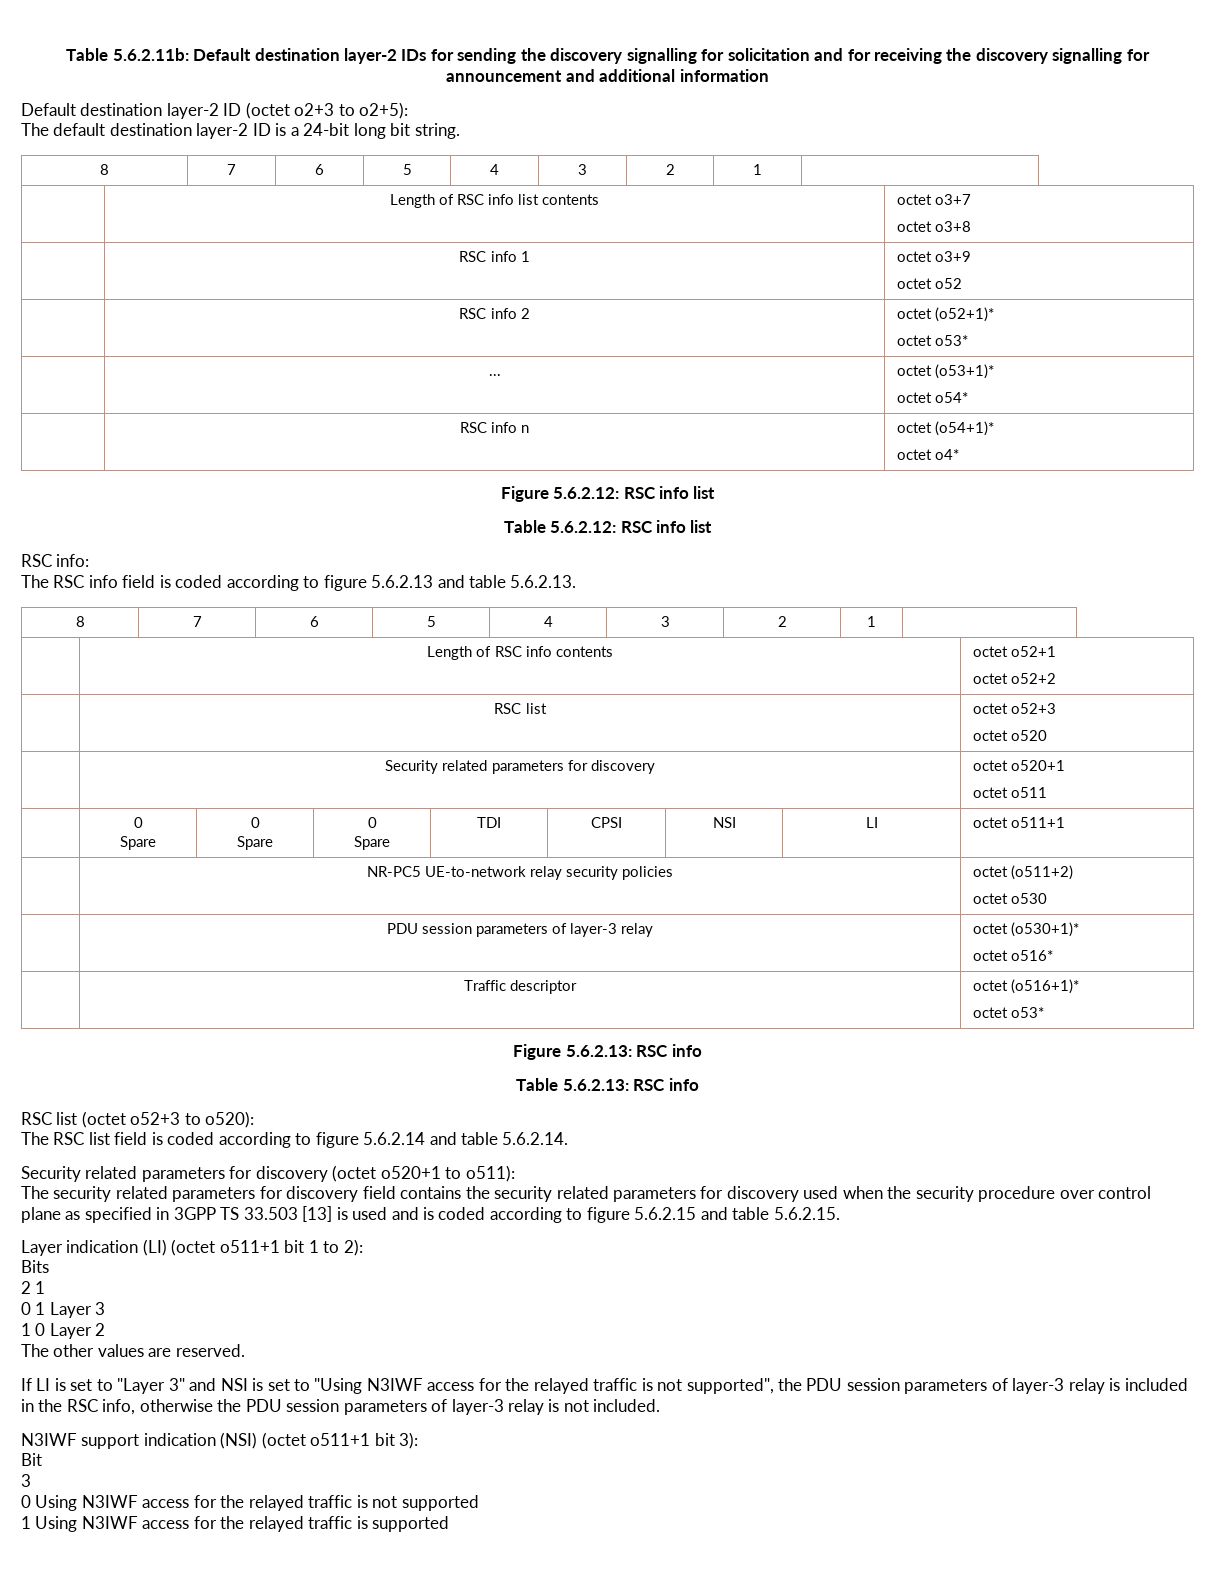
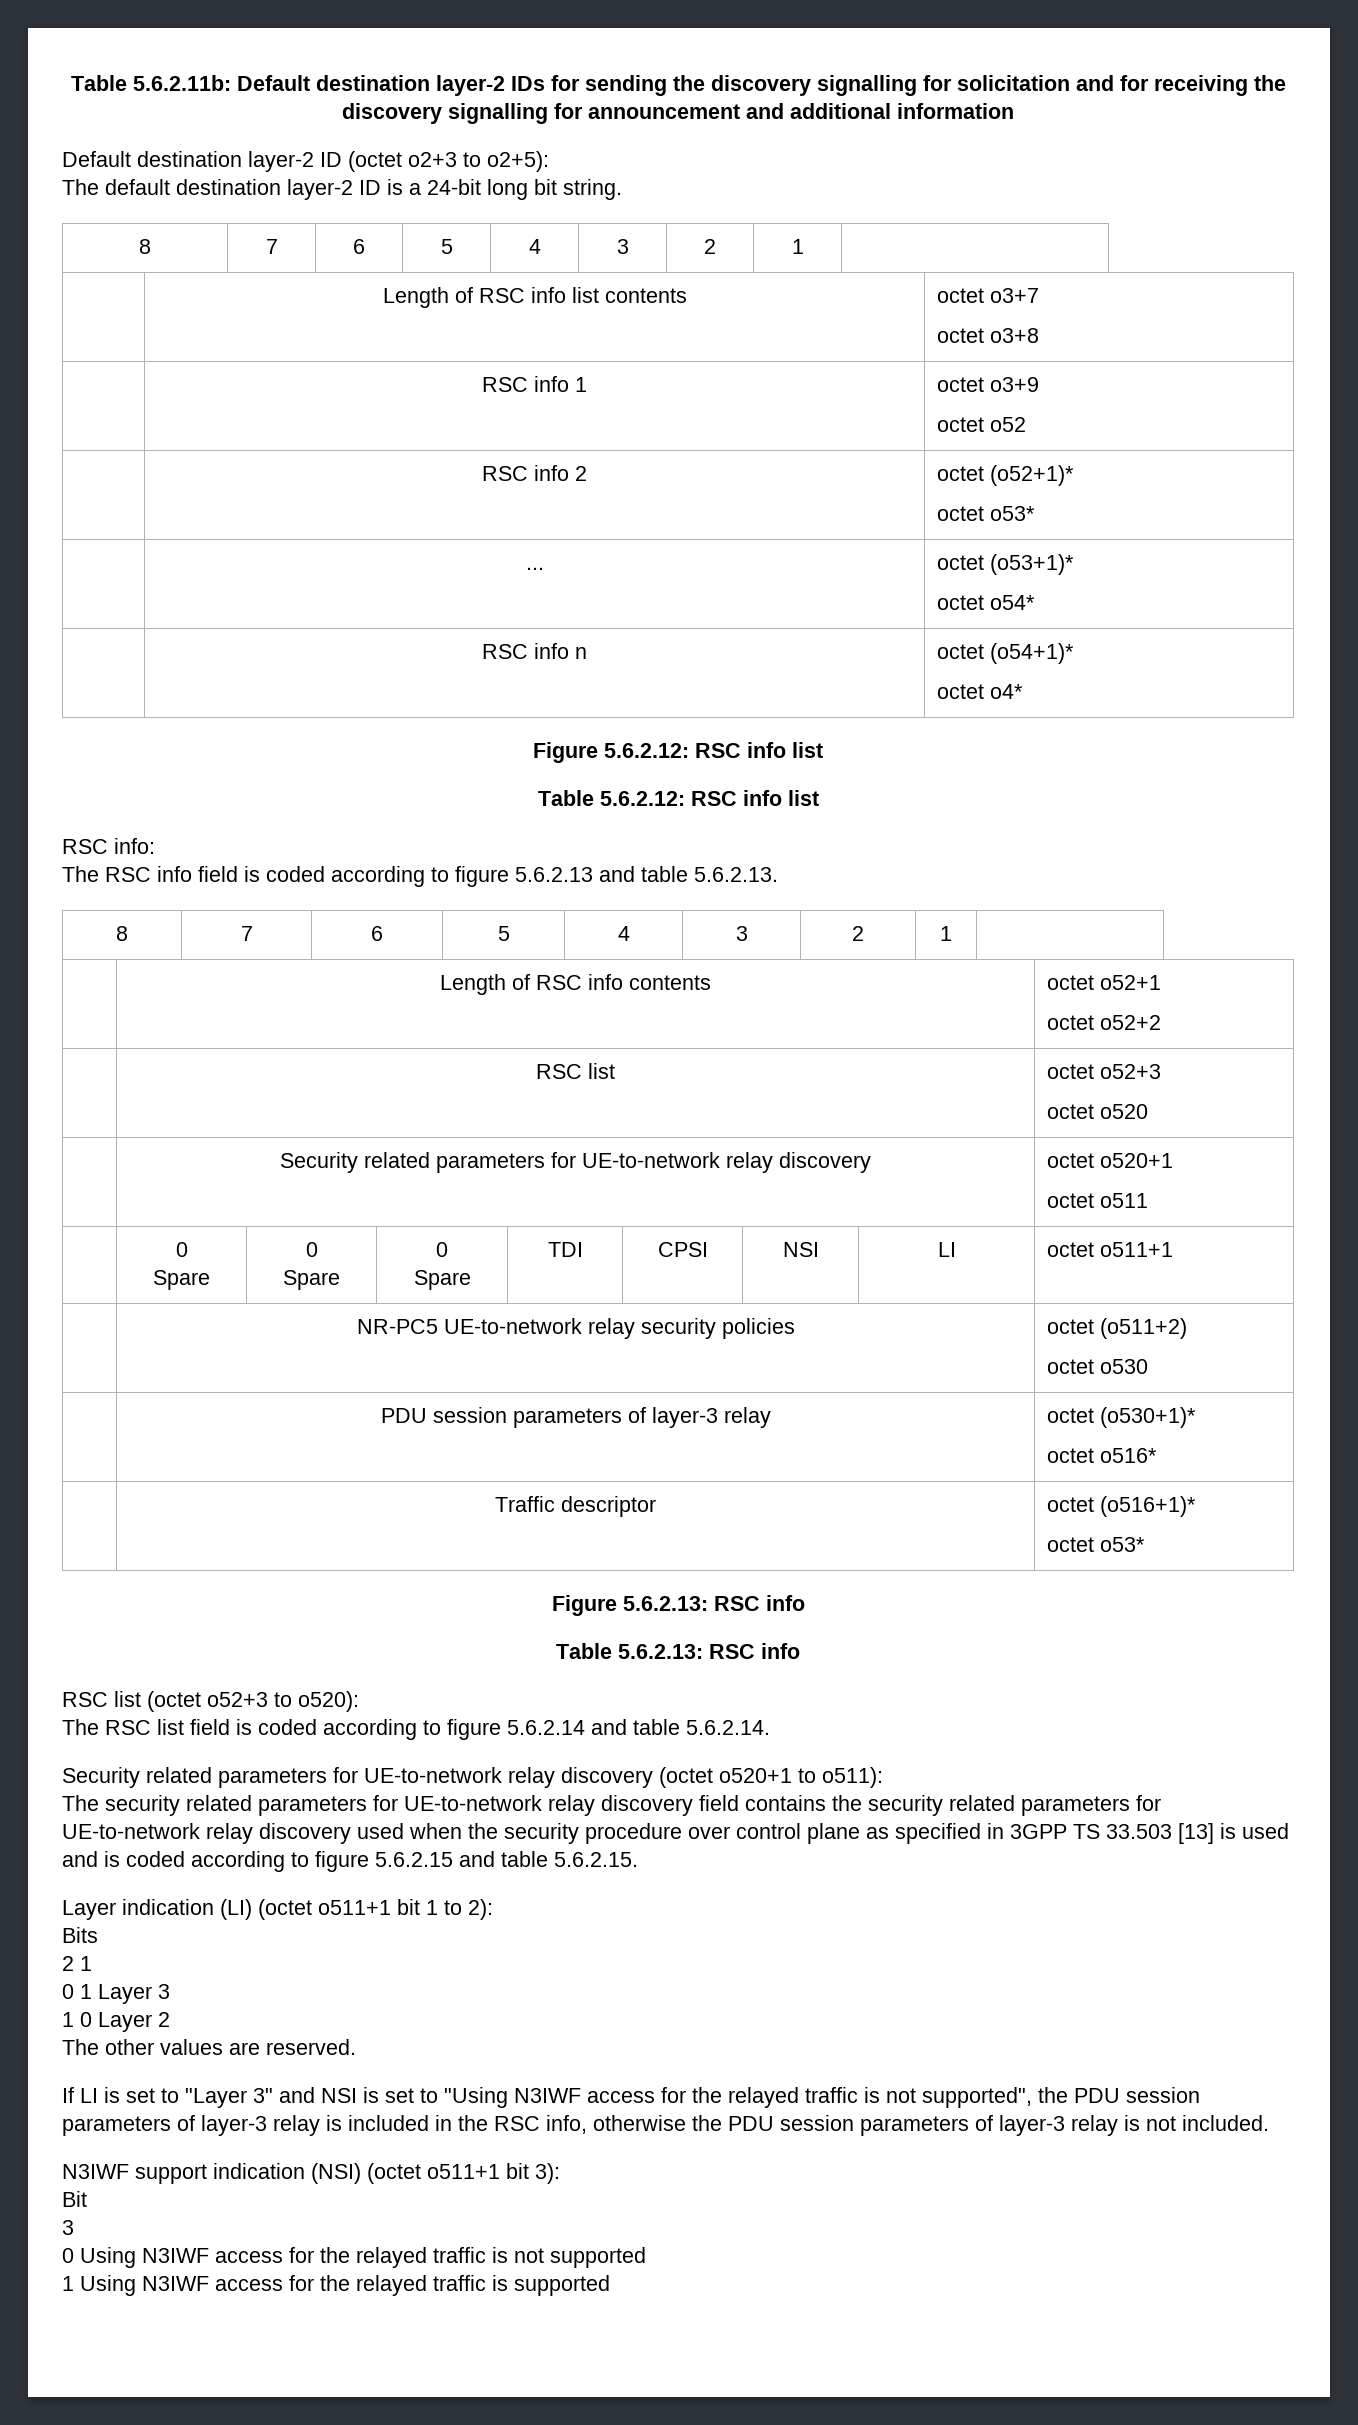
- | Security related parameters for discovery | octet o520+1
+ | Security related parameters for UE-to-network relay discovery | octet o520+1
- Security related parameters for discovery (octet o520+1 to o511):
+ Security related parameters for UE-to-network relay discovery (octet o520+1 to o511):
- The security related parameters for discovery field contains the security related parameters for discovery used when the security procedure over control plane as specified in 3GPP TS 33.503 [13] is used and is coded according to figure 5.6.2.15 and table 5.6.2.15.
+ The security related parameters for UE-to-network relay discovery field contains the security related parameters for UE-to-network relay discovery used when the security procedure over control plane as specified in 3GPP TS 33.503 [13] is used and is coded according to figure 5.6.2.15 and table 5.6.2.15.

